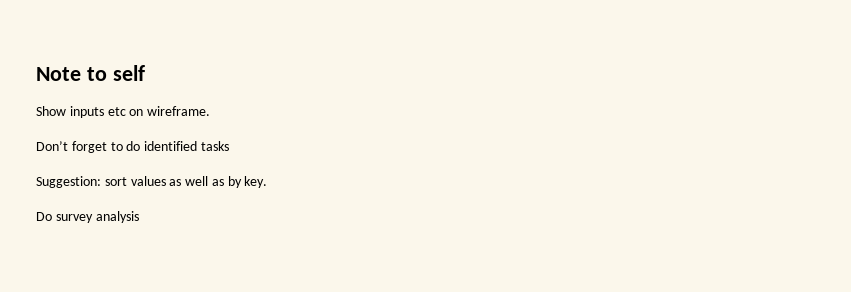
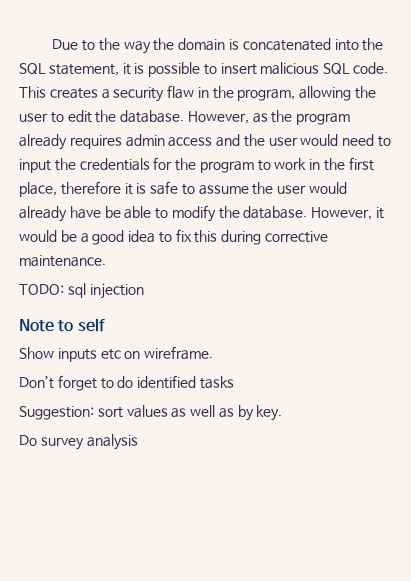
+ Due to the way the domain is concatenated into the SQL statement, it is possible to insert malicious SQL code. This creates a security flaw in the program, allowing the user to edit the database. However, as the program already requires admin access and the user would need to input the credentials for the program to work in the first place, therefore it is safe to assume the user would already have be able to modify the database. However, it would be a good idea to fix this during corrective maintenance.
+ TODO: sql injection

